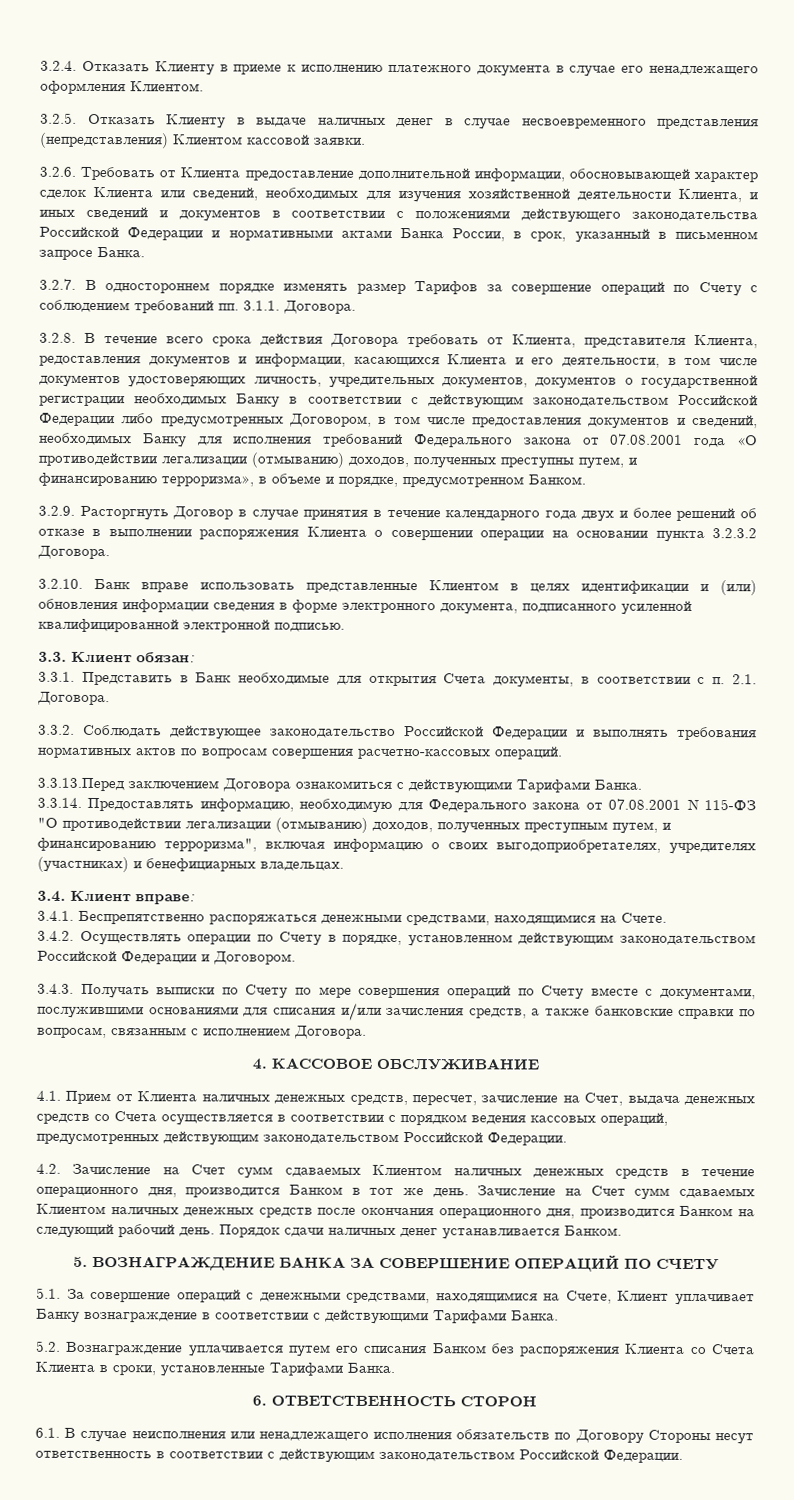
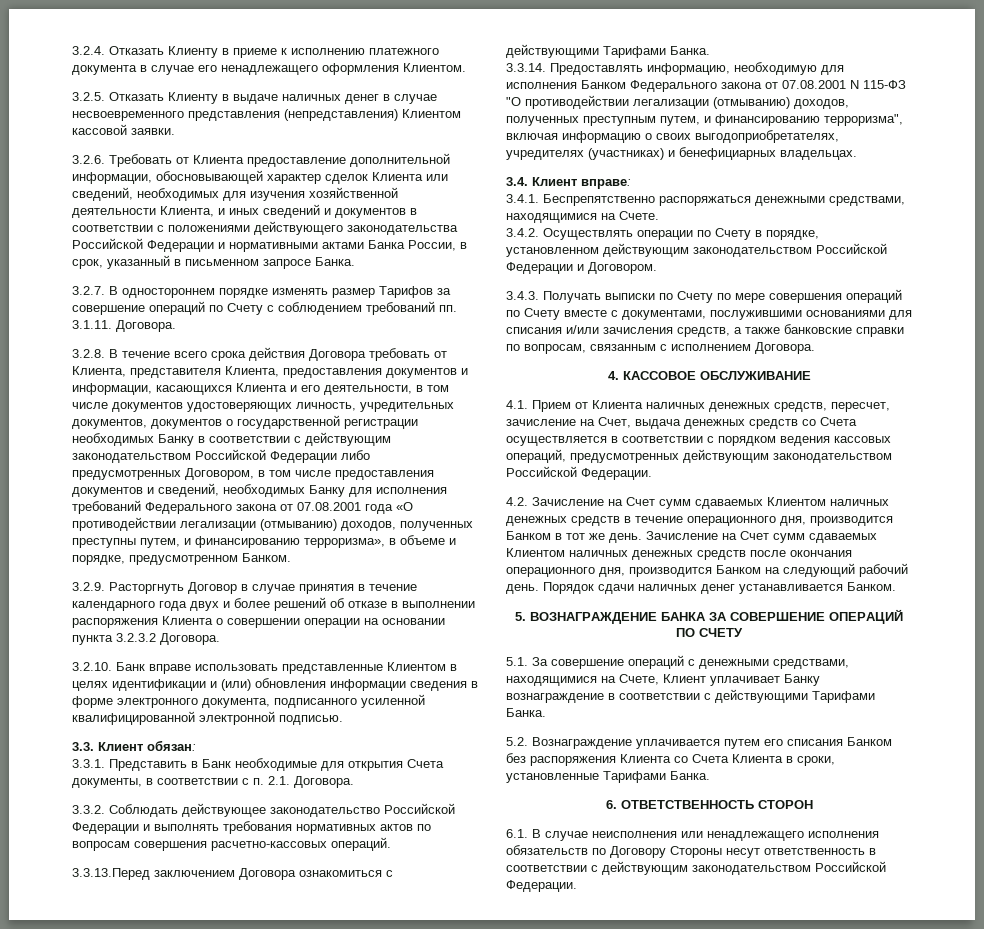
- 3.2.7. В одностороннем порядке изменять размер Тарифов за совершение операций по Счету с соблюдением требований пп. 3.1.1. Договора.
+ 3.2.7. В одностороннем порядке изменять размер Тарифов за совершение операций по Счету с соблюдением требований пп. 3.1.11. Договора.
- 3.2.8. В течение всего срока действия Договора требовать от Клиента, представителя Клиента, редоставления документов и информации, касающихся Клиента и его деятельности, в том числе документов удостоверяющих личность, учредительных документов, документов о государственной регистрации необходимых Банку в соответствии с действующим законодательством Российской Федерации либо предусмотренных Договором, в том числе предоставления документов и сведений, необходимых Банку для исполнения требований Федерального закона от 07.08.2001 года «О противодействии легализации (отмыванию) доходов, полученных преступны путем, и финансированию терроризма», в объеме и порядке, предусмотренном Банком.
+ 3.2.8. В течение всего срока действия Договора требовать от Клиента, представителя Клиента, предоставления документов и информации, касающихся Клиента и его деятельности, в том числе документов удостоверяющих личность, учредительных документов, документов о государственной регистрации необходимых Банку в соответствии с действующим законодательством Российской Федерации либо предусмотренных Договором, в том числе предоставления документов и сведений, необходимых Банку для исполнения требований Федерального закона от 07.08.2001 года «О противодействии легализации (отмыванию) доходов, полученных преступны путем, и финансированию терроризма», в объеме и порядке, предусмотренном Банком.
- 3.3.14. Предоставлять информацию, необходимую для Федерального закона от 07.08.2001 N 115-ФЗ "О противодействии легализации (отмыванию) доходов, полученных преступным путем, и финансированию терроризма", включая информацию о своих выгодоприобретателях, учредителях (участниках) и бенефициарных владельцах.
+ 3.3.14. Предоставлять информацию, необходимую для исполнения Банком Федерального закона от 07.08.2001 N 115-ФЗ "О противодействии легализации (отмыванию) доходов, полученных преступным путем, и финансированию терроризма", включая информацию о своих выгодоприобретателях, учредителях (участниках) и бенефициарных владельцах.

